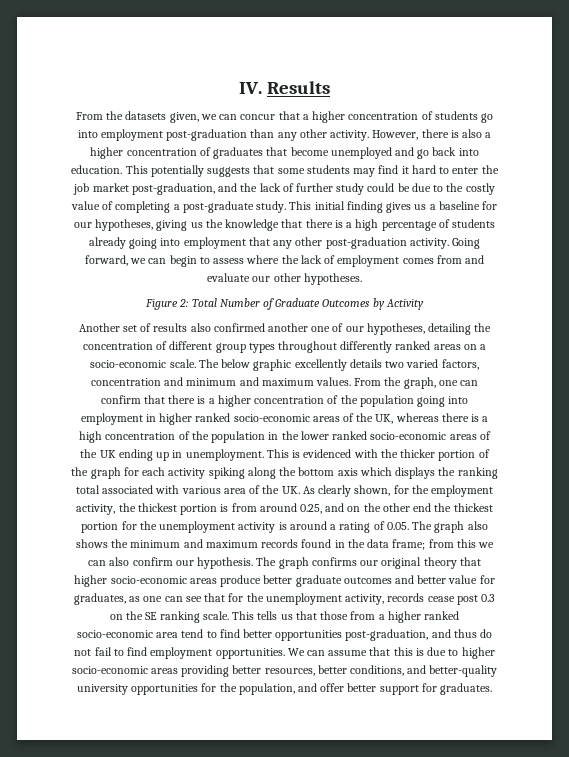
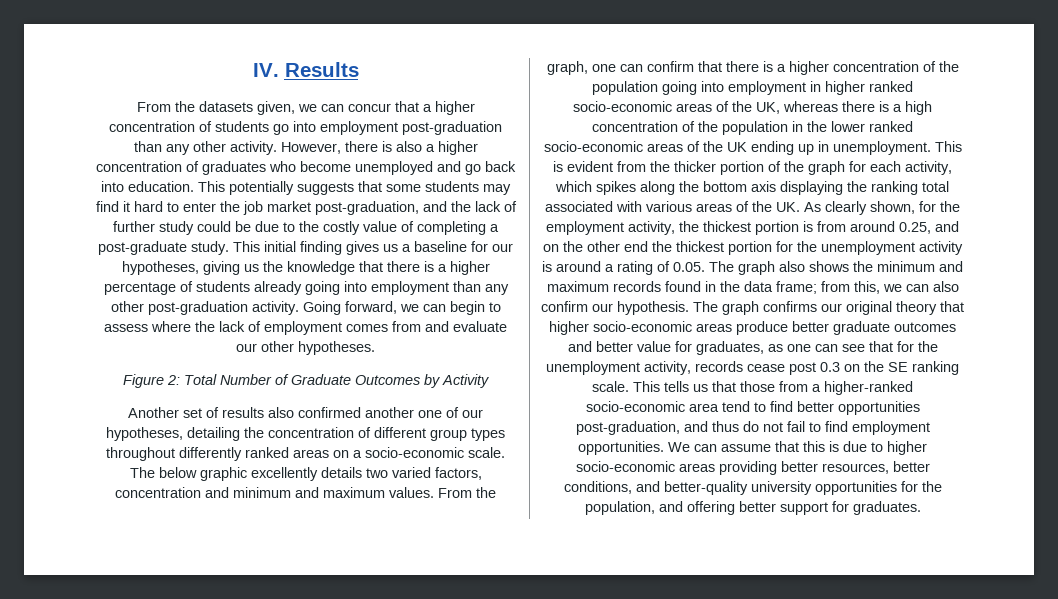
- However, there is also a higher concentration of graduates that become unemployed and go back into education.
+ However, there is also a higher concentration of graduates who become unemployed and go back into education.
- This initial finding gives us a baseline for our hypotheses, giving us the knowledge that there is a high percentage of students already going into employment that any other post-graduation activity.
+ This initial finding gives us a baseline for our hypotheses, giving us the knowledge that there is a higher percentage of students already going into employment than any other post-graduation activity.
- This is evidenced with the thicker portion of the graph for each activity spiking along the bottom axis which displays the ranking total associated with various area of the UK. As clearly shown, for the employment activity, the thickest portion is from around 0.25, and on the other end the thickest portion for the unemployment activity is around a rating of 0.05. The graph also shows the minimum and maximum records found in the data frame;
+ This is evident from the thicker portion of the graph for each activity, which spikes along the bottom axis displaying the ranking total associated with various areas of the UK. As clearly shown, for the employment activity, the thickest portion is from around 0.25, and on the other end the thickest portion for the unemployment activity is around a rating of 0.05. The graph also shows the minimum and maximum records found in the data frame;
- from this we can also confirm our hypothesis.
+ from this, we can also confirm our hypothesis.
- This tells us that those from a higher ranked socio-economic area tend to find better opportunities post-graduation, and thus do not fail to find employment opportunities.
+ This tells us that those from a higher-ranked socio-economic area tend to find better opportunities post-graduation, and thus do not fail to find employment opportunities.
- We can assume that this is due to higher socio-economic areas providing better resources, better conditions, and better-quality university opportunities for the population, and offer better support for graduates.
+ We can assume that this is due to higher socio-economic areas providing better resources, better conditions, and better-quality university opportunities for the population, and offering better support for graduates.

